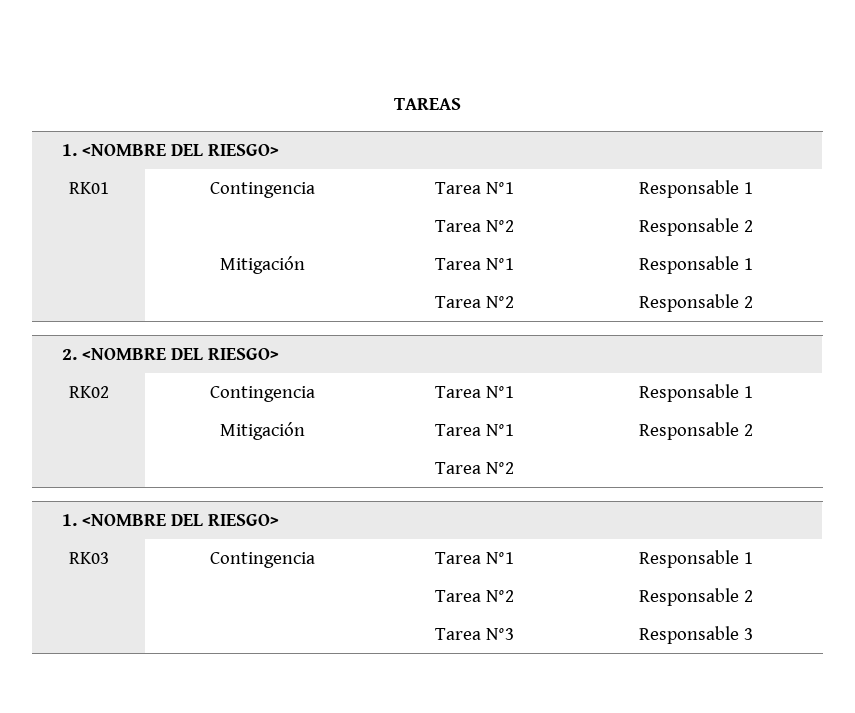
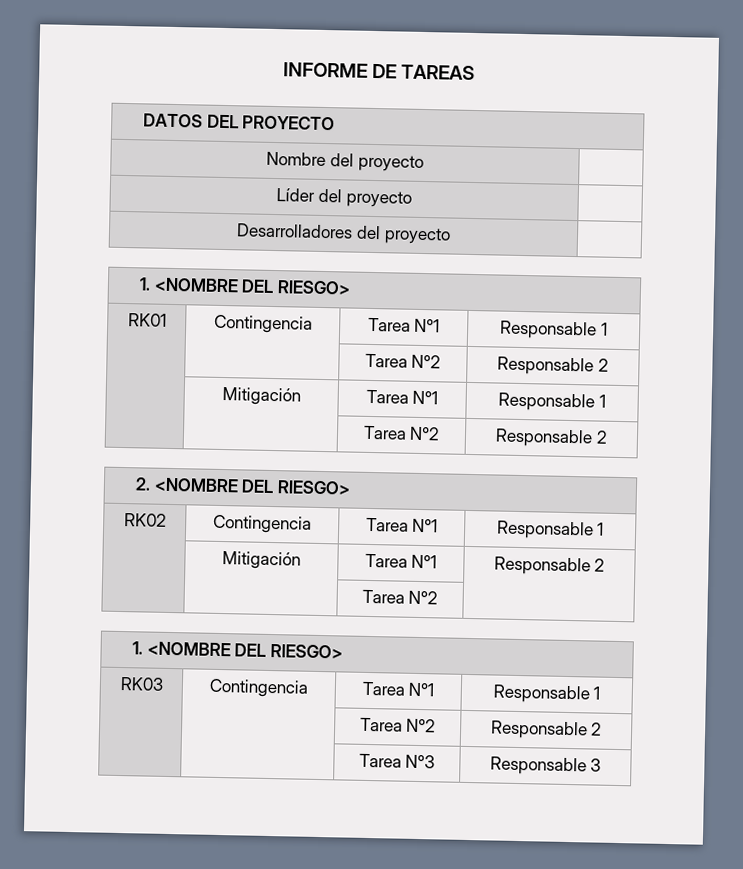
- TAREAS
+ INFORME DE TAREAS
+ DATOS DEL PROYECTO
+ Nombre del proyecto |
+ Líder del proyecto |
+ Desarrolladores del proyecto |

